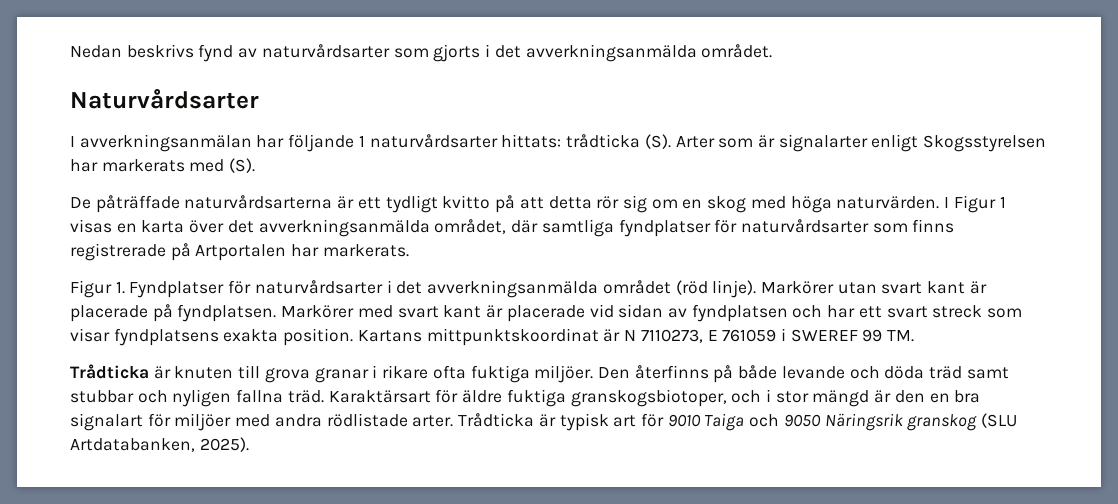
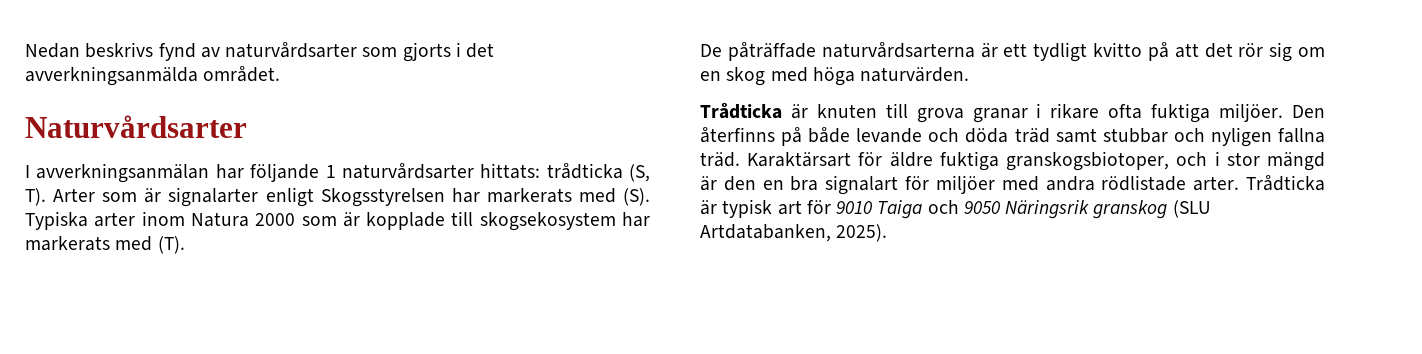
- I avverkningsanmälan har följande 1 naturvårdsarter hittats: trådticka (S). Arter som är signalarter enligt Skogsstyrelsen har markerats med (S).
+ I avverkningsanmälan har följande 1 naturvårdsarter hittats: trådticka (S, T). Arter som är signalarter enligt Skogsstyrelsen har markerats med (S). Typiska arter inom Natura 2000 som är kopplade till skogsekosystem har markerats med (T).
- De påträffade naturvårdsarterna är ett tydligt kvitto på att detta rör sig om en skog med höga naturvärden. I Figur 1 visas en karta över det avverkningsanmälda området, där samtliga fyndplatser för naturvårdsarter som finns registrerade på Artportalen har markerats.
- Figur 1. Fyndplatser för naturvårdsarter i det avverkningsanmälda området (röd linje). Markörer utan svart kant är placerade på fyndplatsen. Markörer med svart kant är placerade vid sidan av fyndplatsen och har ett svart streck som visar fyndplatsens exakta position. Kartans mittpunktskoordinat är N 7110273, E 761059 i SWEREF 99 TM.
+ De påträffade naturvårdsarterna är ett tydligt kvitto på att det rör sig om en skog med höga naturvärden.

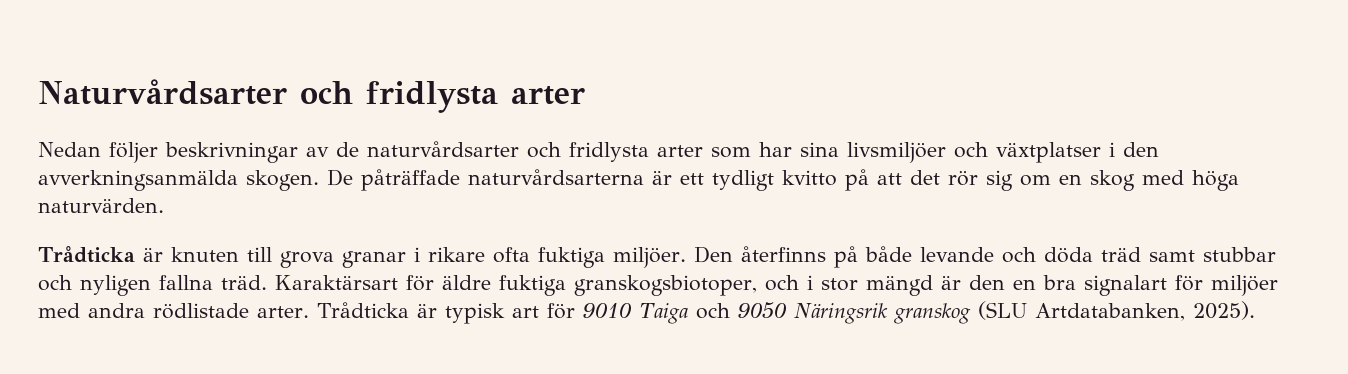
- Nedan beskrivs fynd av naturvårdsarter som gjorts i det avverkningsanmälda området.
- Naturvårdsarter
- I avverkningsanmälan har följande 1 naturvårdsarter hittats: trådticka (S, T). Arter som är signalarter enligt Skogsstyrelsen har markerats med (S). Typiska arter inom Natura 2000 som är kopplade till skogsekosystem har markerats med (T).
- De påträffade naturvårdsarterna är ett tydligt kvitto på att det rör sig om en skog med höga naturvärden.
+ Naturvårdsarter och fridlysta arter
+ Nedan följer beskrivningar av de naturvårdsarter och fridlysta arter som har sina livsmiljöer och växtplatser i den avverkningsanmälda skogen. De påträffade naturvårdsarterna är ett tydligt kvitto på att det rör sig om en skog med höga naturvärden.

